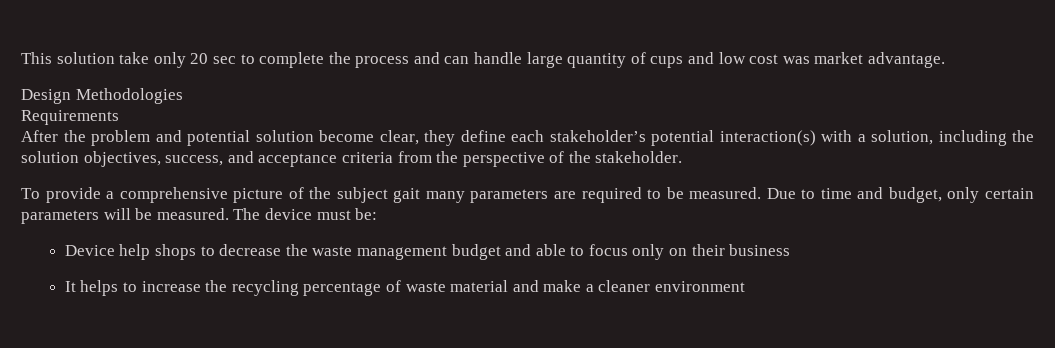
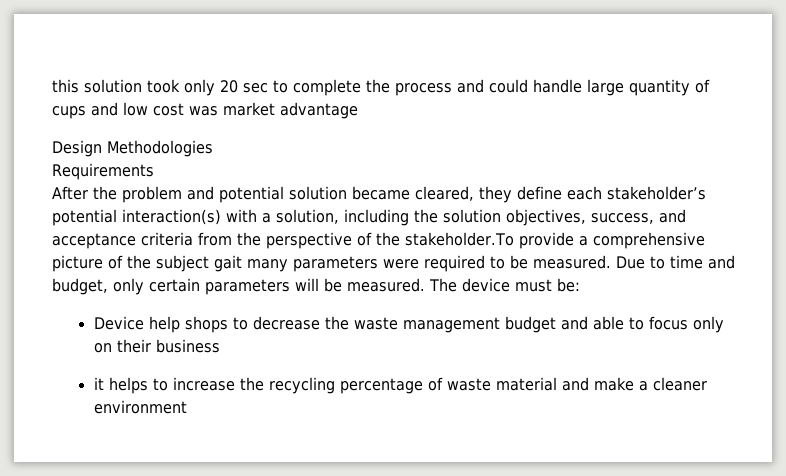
- This solution take only 20 sec to complete the process and can handle large quantity of cups and low cost was market advantage.
+ this solution took only 20 sec to complete the process and could handle large quantity of cups and low cost was market advantage
- After the problem and potential solution become clear, they define each stakeholder’s potential interaction(s) with a solution, including the solution objectives, success, and acceptance criteria from the perspective of the stakeholder.
- To provide a comprehensive picture of the subject gait many parameters are required to be measured.
+ After the problem and potential solution became cleared, they define each stakeholder’s potential interaction(s) with a solution, including the solution objectives, success, and acceptance criteria from the perspective of the stakeholder.To provide a comprehensive picture of the subject gait many parameters were required to be measured.
- It helps to increase the recycling percentage of waste material and make a cleaner environment
+ it helps to increase the recycling percentage of waste material and make a cleaner environment

